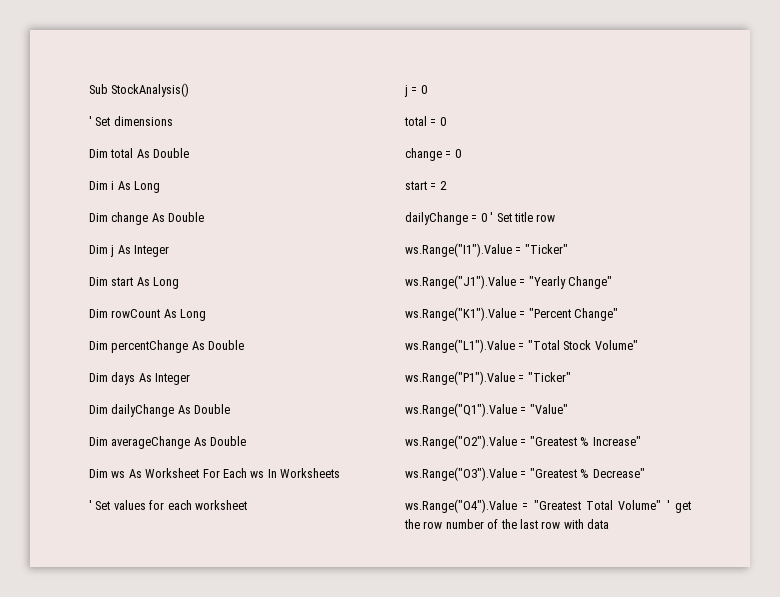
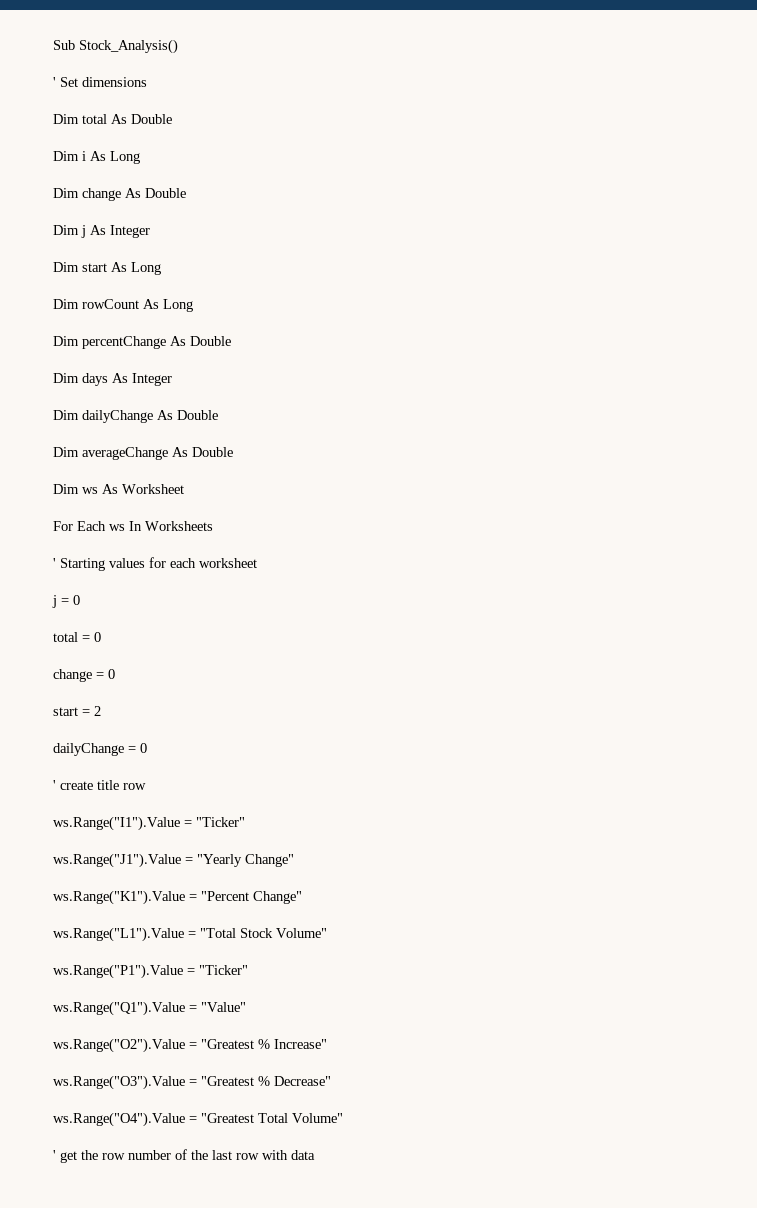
- Sub StockAnalysis()
+ Sub Stock_Analysis()
- Dim ws As Worksheet For Each ws In Worksheets
+ Dim ws As Worksheet
+ For Each ws In Worksheets
- ' Set values for each worksheet
+ ' Starting values for each worksheet
- dailyChange = 0 ' Set title row
+ dailyChange = 0
+ ' create title row
- ws.Range("O4").Value = "Greatest Total Volume" ' get the row number of the last row with data
+ ws.Range("O4").Value = "Greatest Total Volume"
+ ' get the row number of the last row with data

